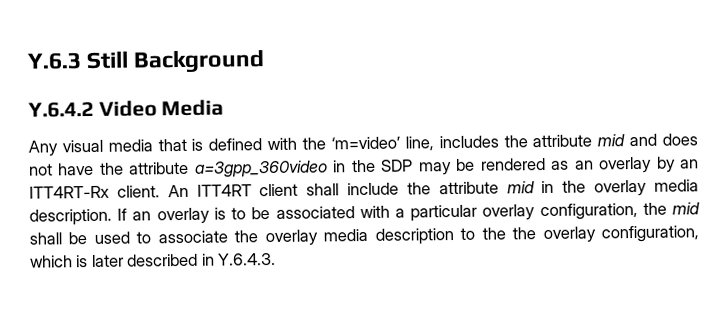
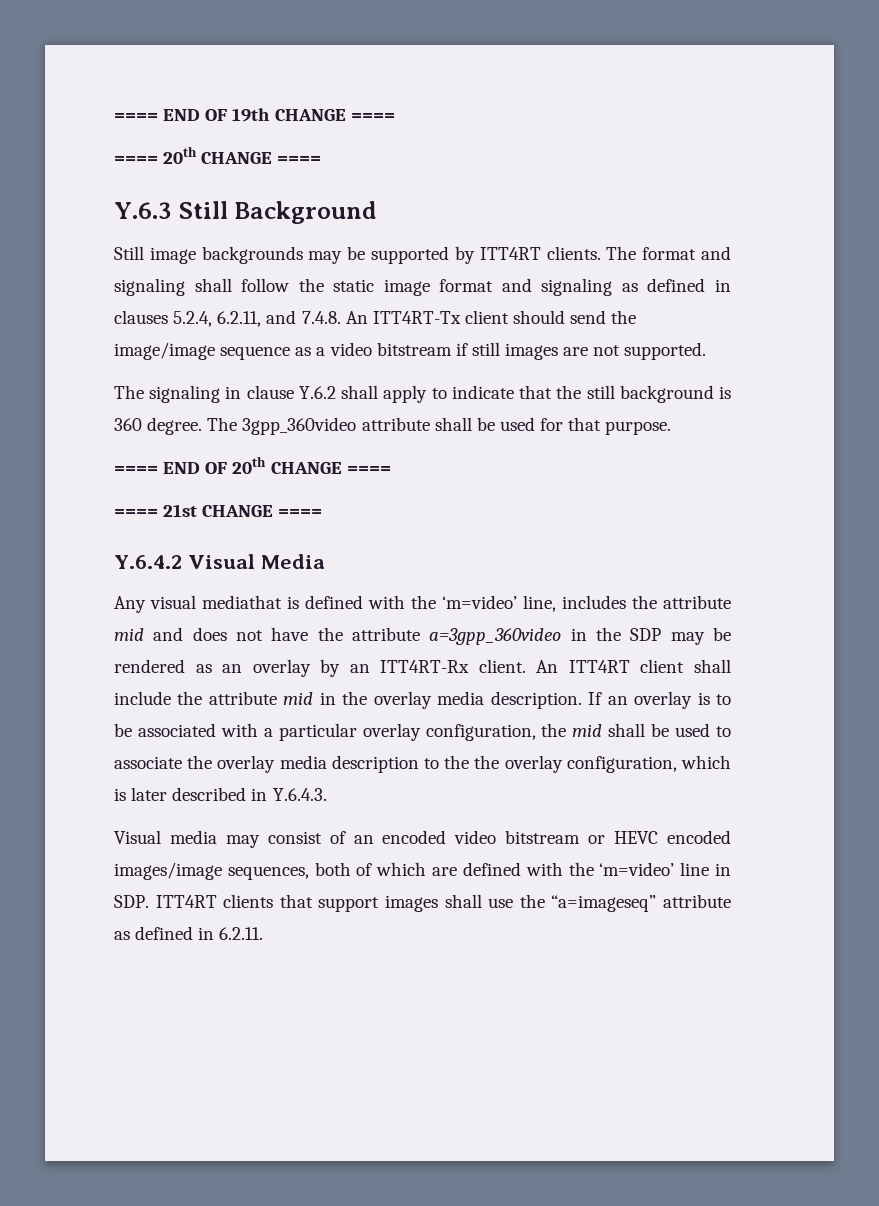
+ ==== END OF 19th CHANGE ====
+ ==== 20th CHANGE ====
  Y.6.3 Still Background
+ Still image backgrounds may be supported by ITT4RT clients. The format and signaling shall follow the static image format and signaling as defined in clauses 5.2.4, 6.2.11, and 7.4.8. An ITT4RT-Tx client should send the image/image sequence as a video bitstream if still images are not supported.
+ The signaling in clause Y.6.2 shall apply to indicate that the still background is 360 degree. The 3gpp_360video attribute shall be used for that purpose.
+ ==== END OF 20th CHANGE ====
+ ==== 21st CHANGE ====
- Y.6.4.2 Video Media
+ Y.6.4.2 Visual Media
- Any visual media that is defined with the ‘m=video’ line, includes the attribute mid and does not have the attribute a=3gpp_360video in the SDP may be rendered as an overlay by an ITT4RT-Rx client.
+ Any visual mediathat is defined with the ‘m=video’ line, includes the attribute mid and does not have the attribute a=3gpp_360video in the SDP may be rendered as an overlay by an ITT4RT-Rx client.
+ Visual media may consist of an encoded video bitstream or HEVC encoded images/image sequences, both of which are defined with the ‘m=video’ line in SDP. ITT4RT clients that support images shall use the “a=imageseq” attribute as defined in 6.2.11.

